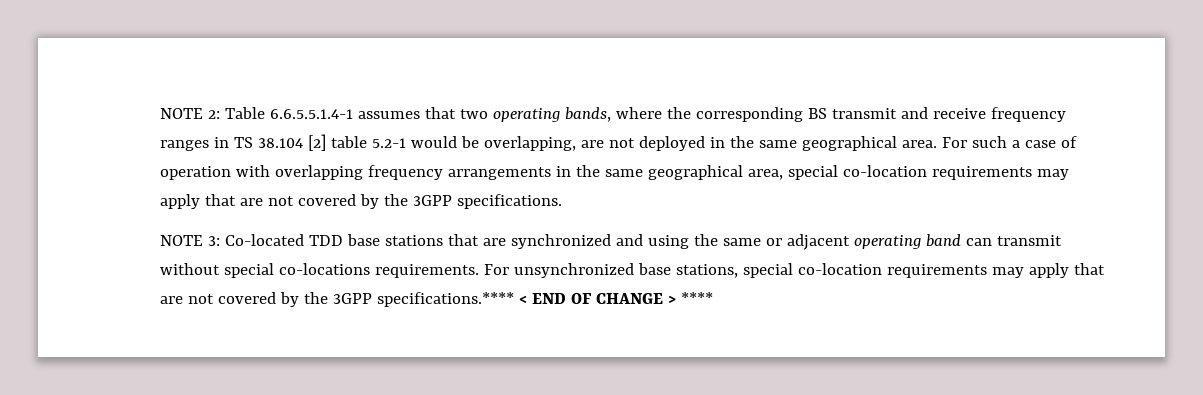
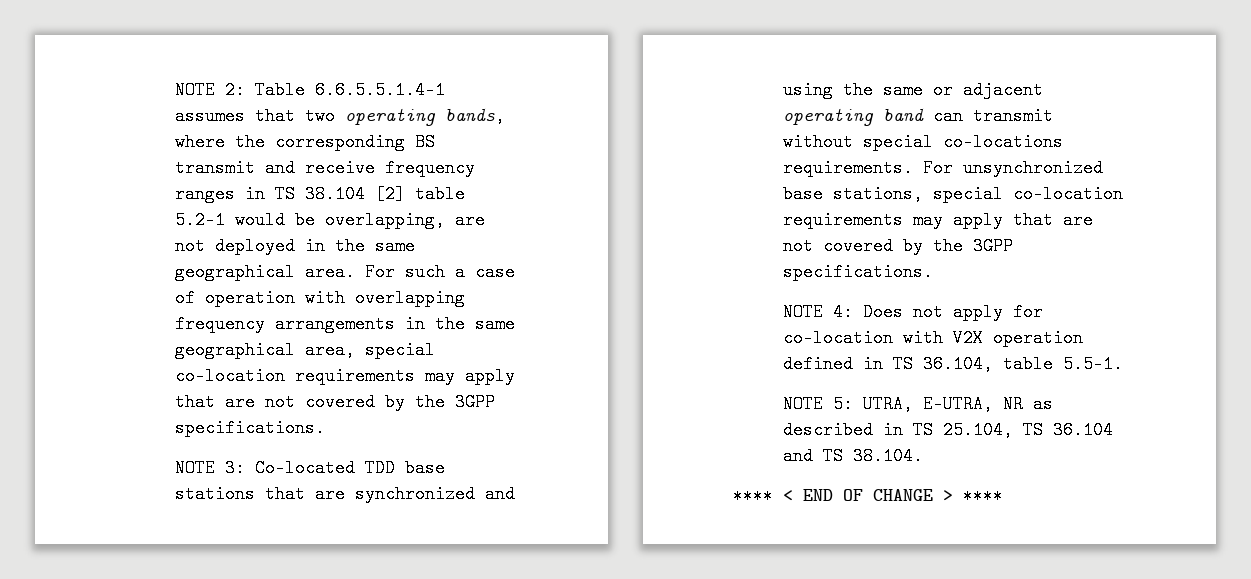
- For unsynchronized base stations, special co-location requirements may apply that are not covered by the 3GPP specifications.**** < END OF CHANGE > ****
+ For unsynchronized base stations, special co-location requirements may apply that are not covered by the 3GPP specifications.
+ NOTE 4: Does not apply for co-location with V2X operation defined in TS 36.104, table 5.5-1.
+ NOTE 5: UTRA, E-UTRA, NR as described in TS 25.104, TS 36.104 and TS 38.104.
+ **** < END OF CHANGE > ****

